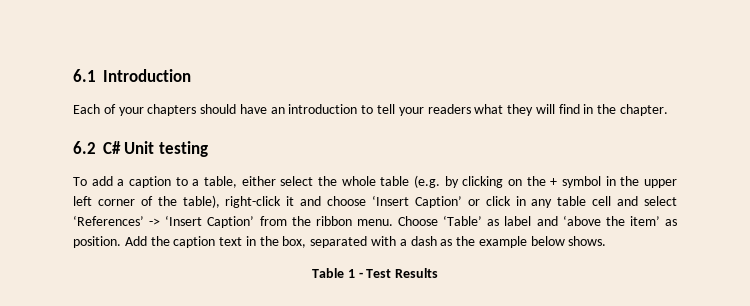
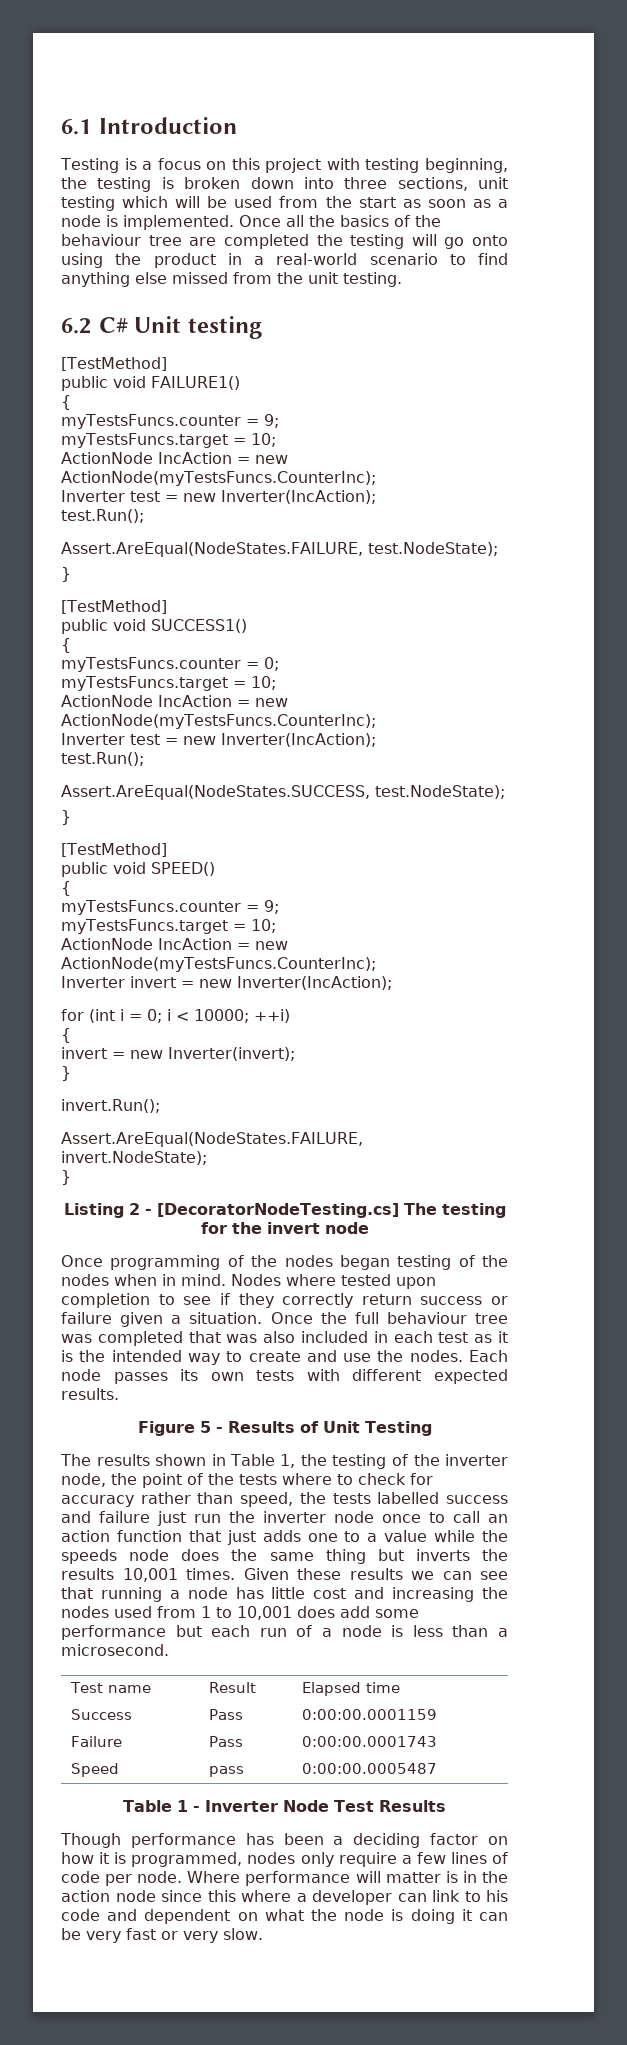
- Each of your chapters should have an introduction to tell your readers what they will find in the chapter.
+ Testing is a focus on this project with testing beginning, the testing is broken down into three sections, unit testing which will be used from the start as soon as a node is implemented. Once all the basics of the behaviour tree are completed the testing will go onto using the product in a real-world scenario to find anything else missed from the unit testing.
  6.2 C# Unit testing
- To add a caption to a table, either select the whole table (e.g. by clicking on the + symbol in the upper left corner of the table), right-click it and choose ‘Insert Caption’ or click in any table cell and select ‘References’ -> ‘Insert Caption’ from the ribbon menu. Choose ‘Table’ as label and ‘above the item’ as position. Add the caption text in the box, separated with a dash as the example below shows.
+ [TestMethod]
+ public void FAILURE1()
+ {
+ myTestsFuncs.counter = 9;
+ myTestsFuncs.target = 10;
+ ActionNode IncAction = new ActionNode(myTestsFuncs.CounterInc);
+ Inverter test = new Inverter(IncAction);
+ test.Run();
+ Assert.AreEqual(NodeStates.FAILURE, test.NodeState);
+ }
+ [TestMethod]
+ public void SUCCESS1()
+ {
+ myTestsFuncs.counter = 0;
+ myTestsFuncs.target = 10;
+ ActionNode IncAction = new ActionNode(myTestsFuncs.CounterInc);
+ Inverter test = new Inverter(IncAction);
+ test.Run();
+ Assert.AreEqual(NodeStates.SUCCESS, test.NodeState);
+ }
+ [TestMethod]
+ public void SPEED()
+ {
+ myTestsFuncs.counter = 9;
+ myTestsFuncs.target = 10;
+ ActionNode IncAction = new ActionNode(myTestsFuncs.CounterInc);
+ Inverter invert = new Inverter(IncAction);
+ for (int i = 0; i < 10000; ++i)
+ {
+ invert = new Inverter(invert);
+ }
+ invert.Run();
+ Assert.AreEqual(NodeStates.FAILURE, invert.NodeState);
+ }
+ Listing 2 - [DecoratorNodeTesting.cs] The testing for the invert node
+ Once programming of the nodes began testing of the nodes when in mind. Nodes where tested upon completion to see if they correctly return success or failure given a situation. Once the full behaviour tree was completed that was also included in each test as it is the intended way to create and use the nodes. Each node passes its own tests with different expected results.
+ Figure 5 - Results of Unit Testing
+ The results shown in Table 1, the testing of the inverter node, the point of the tests where to check for accuracy rather than speed, the tests labelled success and failure just run the inverter node once to call an action function that just adds one to a value while the speeds node does the same thing but inverts the results 10,001 times. Given these results we can see that running a node has little cost and increasing the nodes used from 1 to 10,001 does add some performance but each run of a node is less than a microsecond.
+ Test name | Result | Elapsed time
+ Success | Pass | 0:00:00.0001159
+ Failure | Pass | 0:00:00.0001743
+ Speed | pass | 0:00:00.0005487
- Table 1 - Test Results
+ Table 1 - Inverter Node Test Results
+ Though performance has been a deciding factor on how it is programmed, nodes only require a few lines of code per node. Where performance will matter is in the action node since this where a developer can link to his code and dependent on what the node is doing it can be very fast or very slow.

